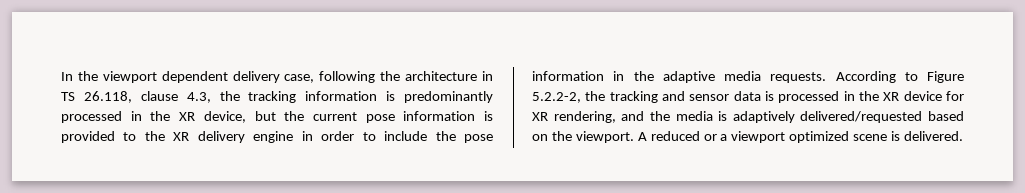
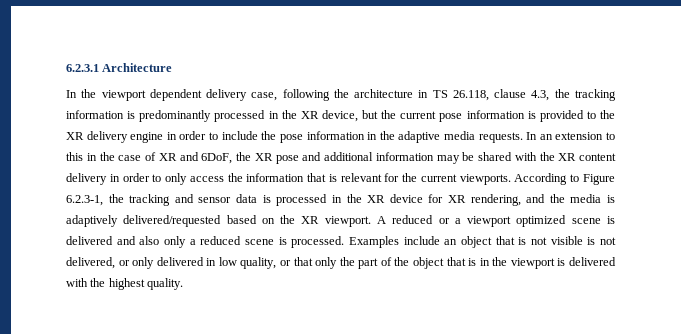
+ 6.2.3.1 Architecture
+ In an extension to this in the case of XR and 6DoF, the XR pose and additional information may be shared with the XR content delivery in order to only access the information that is relevant for the current viewports.
- According to Figure 5.2.2-2, the tracking and sensor data is processed in the XR device for XR rendering, and the media is adaptively delivered/requested based on the viewport.
+ According to Figure 6.2.3-1, the tracking and sensor data is processed in the XR device for XR rendering, and the media is adaptively delivered/requested based on the XR viewport.
- A reduced or a viewport optimized scene is delivered.
+ A reduced or a viewport optimized scene is delivered and also only a reduced scene is processed. Examples include an object that is not visible is not delivered, or only delivered in low quality, or that only the part of the object that is in the viewport is delivered with the highest quality.

